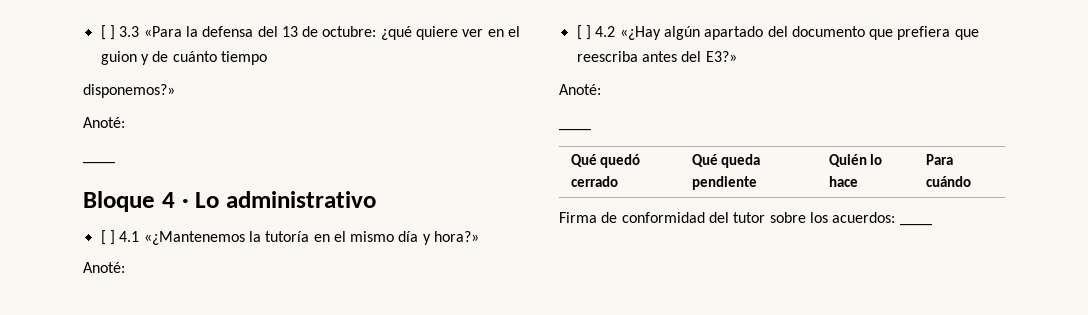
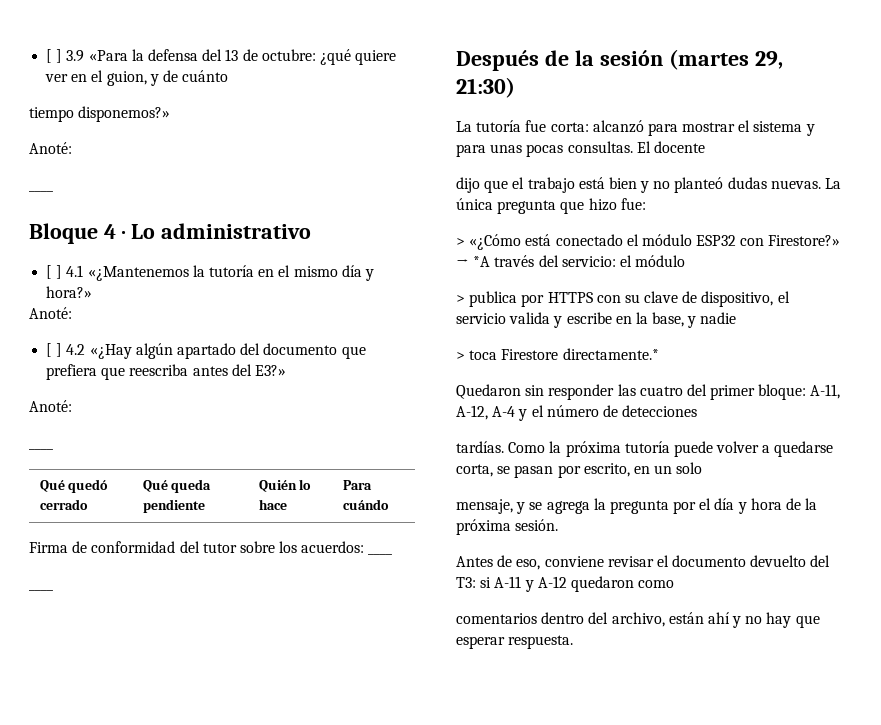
- [ ] 3.3 «Para la defensa del 13 de octubre: ¿qué quiere ver en el guion y de cuánto tiempo
- disponemos?»
+ [ ] 3.9 «Para la defensa del 13 de octubre: ¿qué quiere ver en el guion, y de cuánto
+ tiempo disponemos?»
  Firma de conformidad del tutor sobre los acuerdos: ____
+ ____
+ Después de la sesión (martes 29, 21:30)
+ La tutoría fue corta: alcanzó para mostrar el sistema y para unas pocas consultas. El docente
+ dijo que el trabajo está bien y no planteó dudas nuevas. La única pregunta que hizo fue:
+ > «¿Cómo está conectado el módulo ESP32 con Firestore?» → *A través del servicio: el módulo
+ > publica por HTTPS con su clave de dispositivo, el servicio valida y escribe en la base, y nadie
+ > toca Firestore directamente.*
+ Quedaron sin responder las cuatro del primer bloque: A-11, A-12, A-4 y el número de detecciones
+ tardías. Como la próxima tutoría puede volver a quedarse corta, se pasan por escrito, en un solo
+ mensaje, y se agrega la pregunta por el día y hora de la próxima sesión.
+ Antes de eso, conviene revisar el documento devuelto del T3: si A-11 y A-12 quedaron como
+ comentarios dentro del archivo, están ahí y no hay que esperar respuesta.

